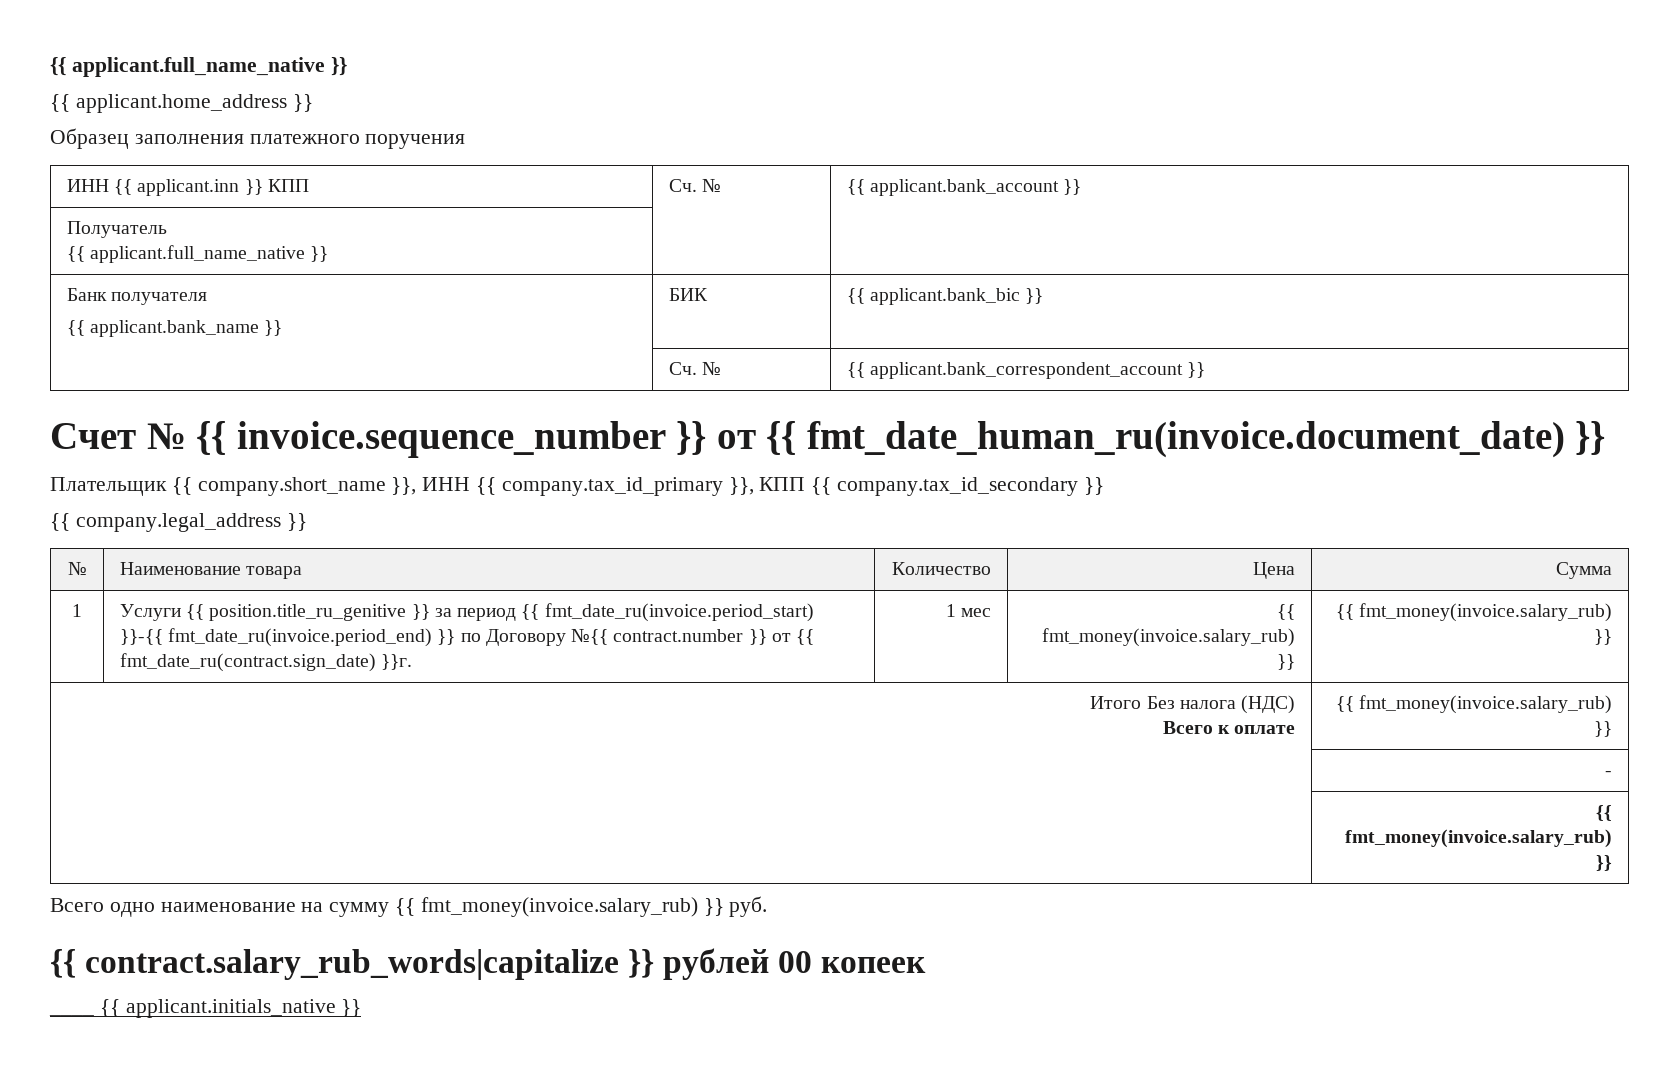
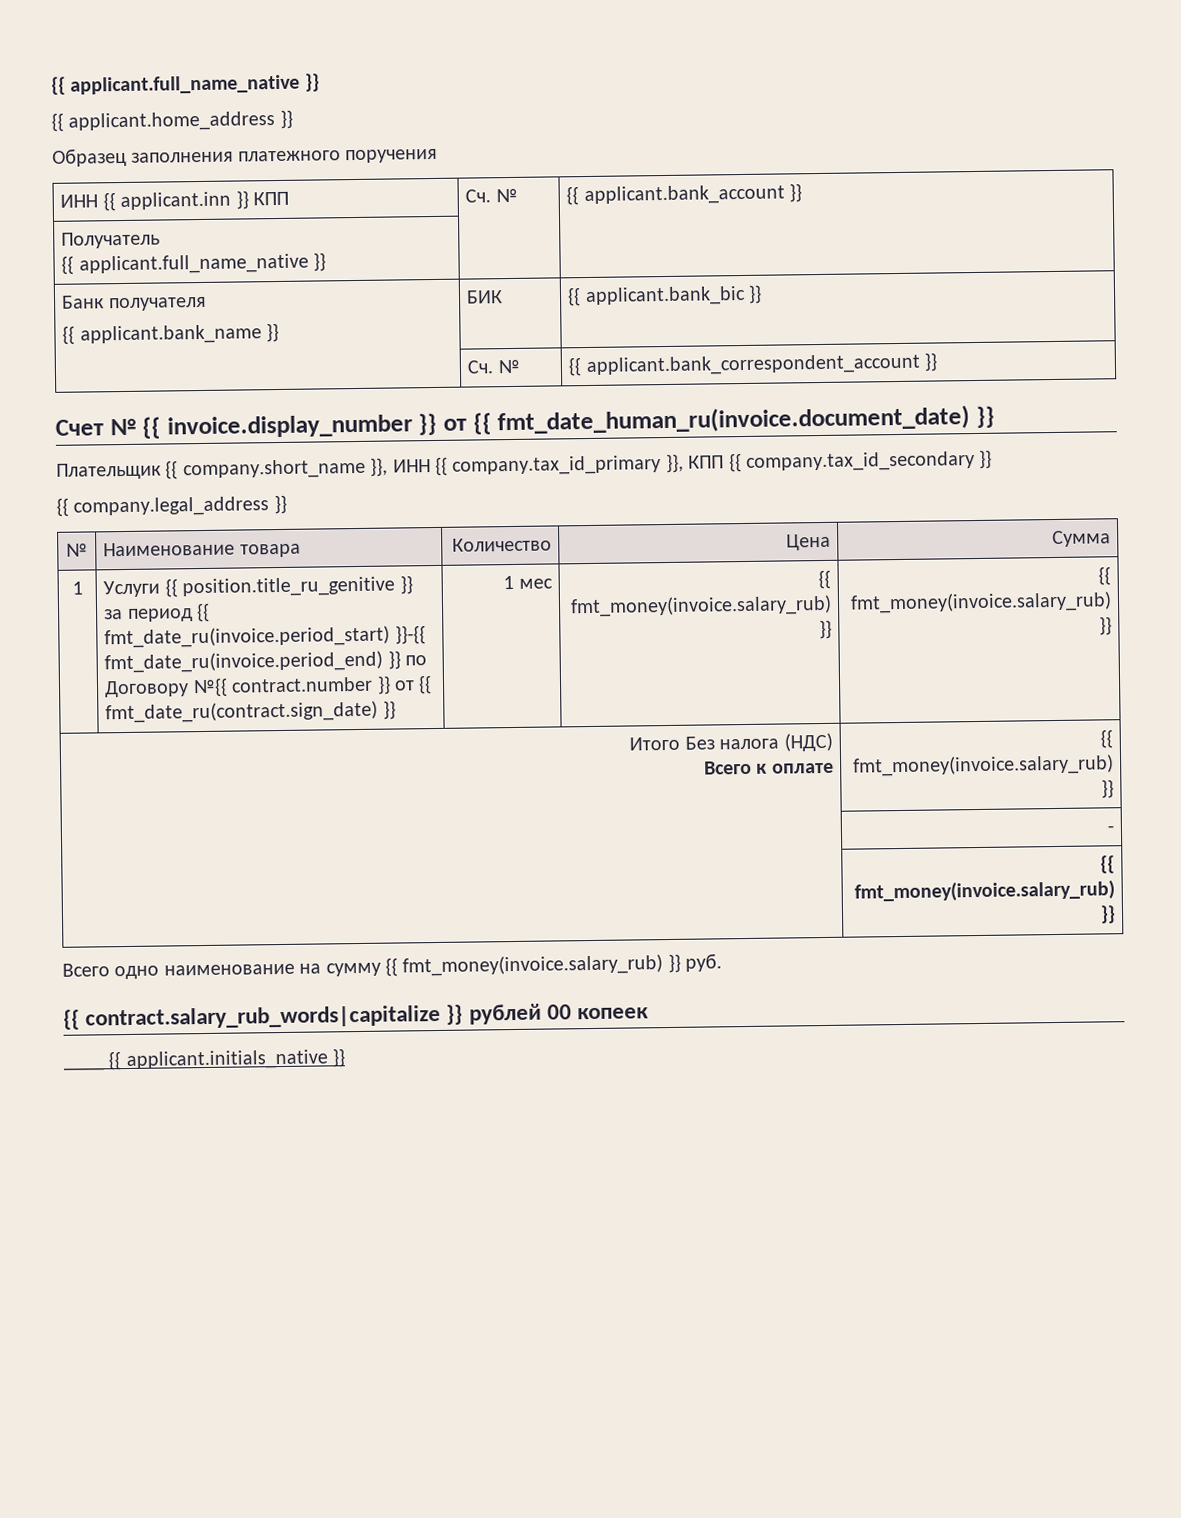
- Счет № {{ invoice.sequence_number }} от {{ fmt_date_human_ru(invoice.document_date) }}
+ Счет № {{ invoice.display_number }} от {{ fmt_date_human_ru(invoice.document_date) }}
- 1 | Услуги {{ position.title_ru_genitive }} за период {{ fmt_date_ru(invoice.period_start) }}-{{ fmt_date_ru(invoice.period_end) }} по Договору №{{ contract.number }} от {{ fmt_date_ru(contract.sign_date) }}г. | 1 мес | {{ fmt_money(invoice.salary_rub) }} | {{ fmt_money(invoice.salary_rub) }}
+ 1 | Услуги {{ position.title_ru_genitive }} за период {{ fmt_date_ru(invoice.period_start) }}-{{ fmt_date_ru(invoice.period_end) }} по Договору №{{ contract.number }} от {{ fmt_date_ru(contract.sign_date) }} | 1 мес | {{ fmt_money(invoice.salary_rub) }} | {{ fmt_money(invoice.salary_rub) }}

